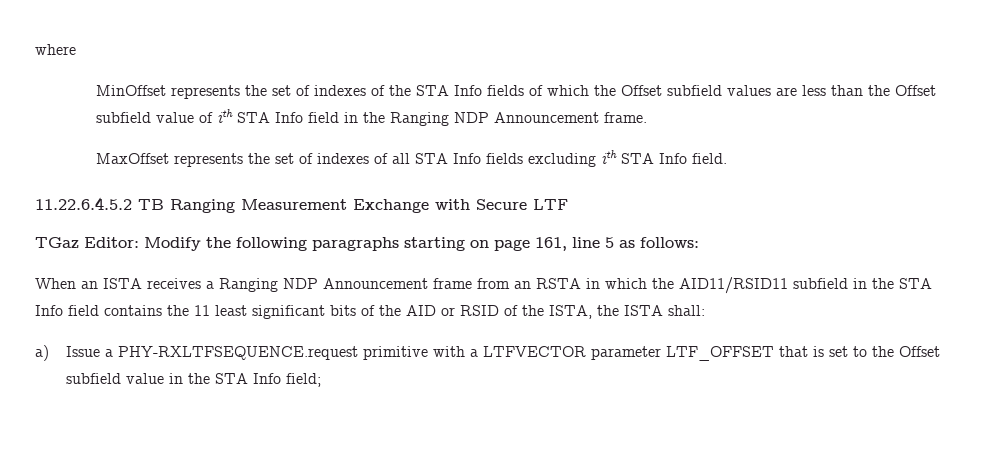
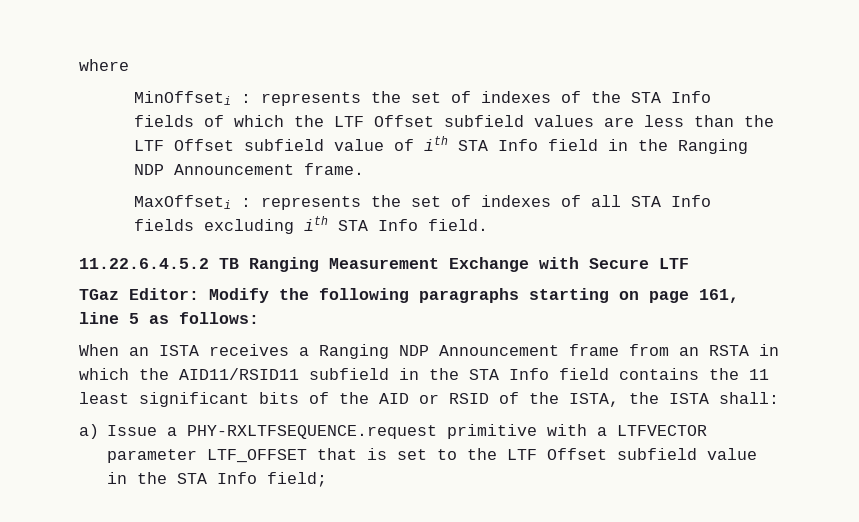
- MinOffset represents the set of indexes of the STA Info fields of which the Offset subfield values are less than the Offset subfield value of ith STA Info field in the Ranging NDP Announcement frame.
+ MinOffseti : represents the set of indexes of the STA Info fields of which the LTF Offset subfield values are less than the LTF Offset subfield value of ith STA Info field in the Ranging NDP Announcement frame.
- MaxOffset represents the set of indexes of all STA Info fields excluding ith STA Info field.
+ MaxOffseti : represents the set of indexes of all STA Info fields excluding ith STA Info field.
- a) Issue a PHY-RXLTFSEQUENCE.request primitive with a LTFVECTOR parameter LTF_OFFSET that is set to the Offset subfield value in the STA Info field;
+ a) Issue a PHY-RXLTFSEQUENCE.request primitive with a LTFVECTOR parameter LTF_OFFSET that is set to the LTF Offset subfield value in the STA Info field;

